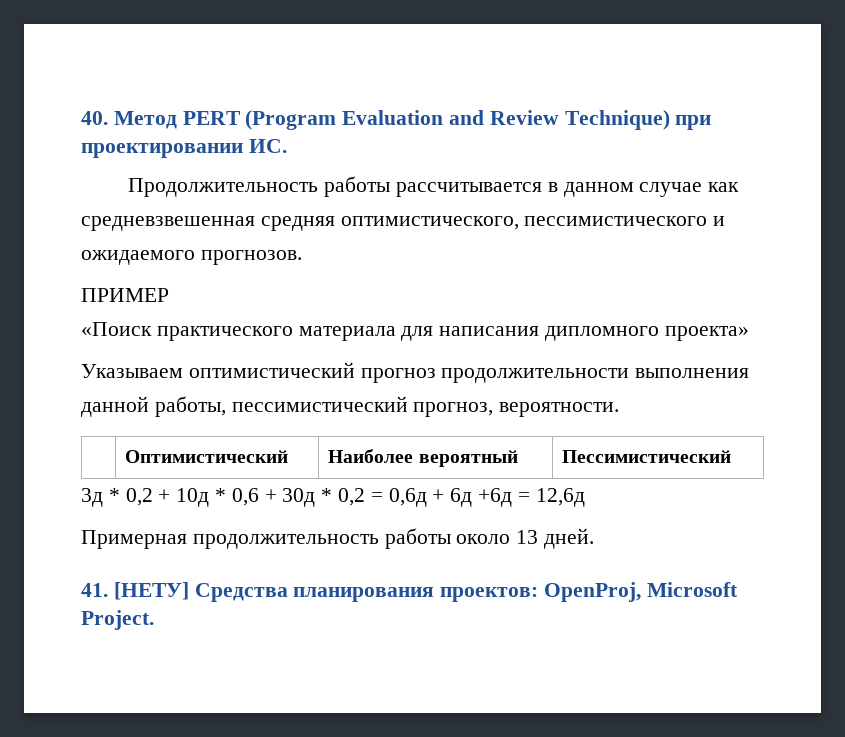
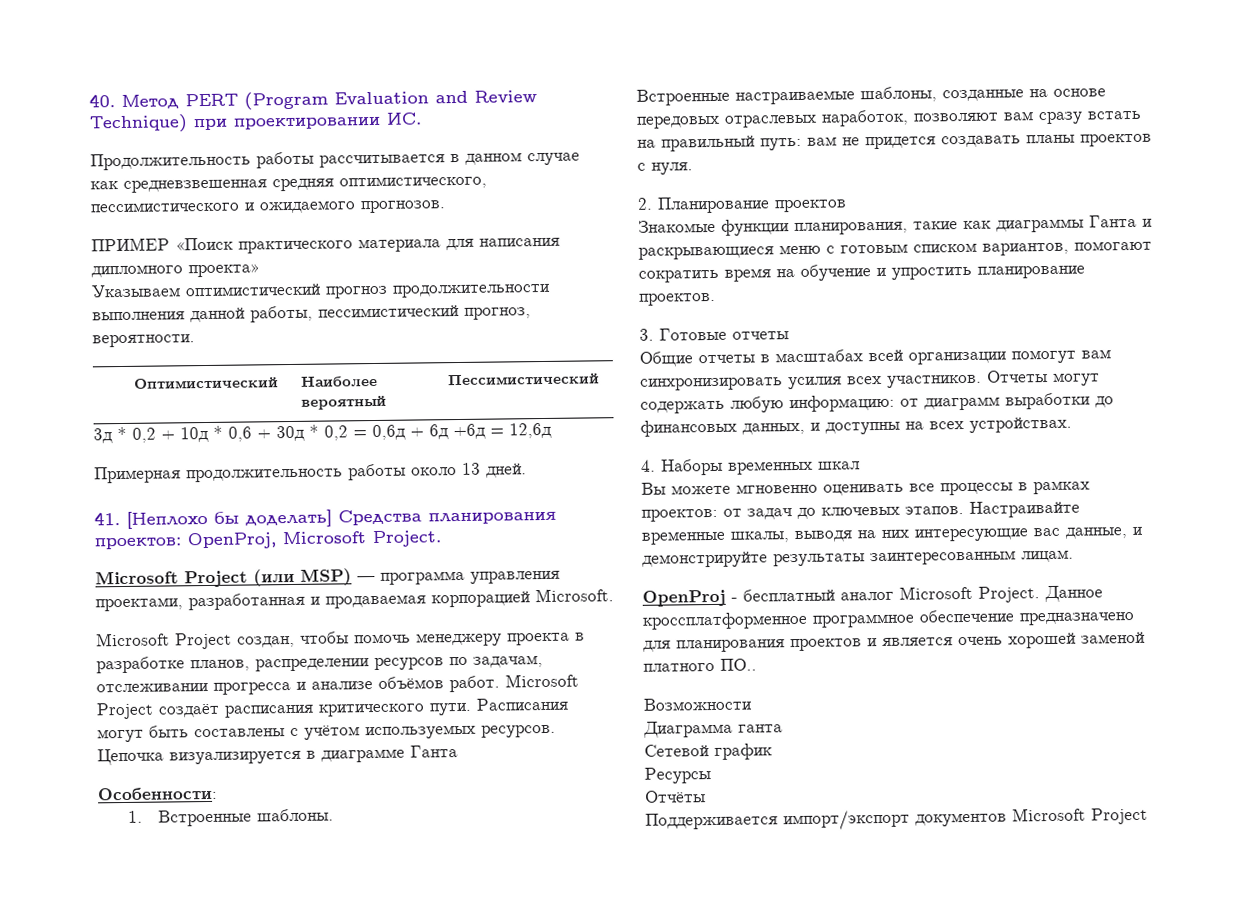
- ПРИМЕР
- «Поиск практического материала для написания дипломного проекта»
+ ПРИМЕР «Поиск практического материала для написания дипломного проекта»
- 41. [НЕТУ] Средства планирования проектов: OpenProj, Microsoft Project.
+ 41. [Неплохо бы доделать] Средства планирования проектов: OpenProj, Microsoft Project.
+ Microsoft Project (или MSP) — программа управления проектами, разработанная и продаваемая корпорацией Microsoft.
+ Microsoft Project создан, чтобы помочь менеджеру проекта в разработке планов, распределении ресурсов по задачам, отслеживании прогресса и анализе объёмов работ. Microsoft Project создаёт расписания критического пути. Расписания могут быть составлены с учётом используемых ресурсов. Цепочка визуализируется в диаграмме Ганта
+ Особенности:
+ 1. Встроенные шаблоны.
+ Встроенные настраиваемые шаблоны, созданные на основе передовых отраслевых наработок, позволяют вам сразу встать на правильный путь: вам не придется создавать планы проектов с нуля.
+ 2. Планирование проектов
+ Знакомые функции планирования, такие как диаграммы Ганта и раскрывающиеся меню с готовым списком вариантов, помогают сократить время на обучение и упростить планирование проектов.
+ 3. Готовые отчеты
+ Общие отчеты в масштабах всей организации помогут вам синхронизировать усилия всех участников. Отчеты могут содержать любую информацию: от диаграмм выработки до финансовых данных, и доступны на всех устройствах.
+ 4. Наборы временных шкал
+ Вы можете мгновенно оценивать все процессы в рамках проектов: от задач до ключевых этапов. Настраивайте временные шкалы, выводя на них интересующие вас данные, и демонстрируйте результаты заинтересованным лицам.
+ OpenProj - бесплатный аналог Microsoft Project. Данное кроссплатформенное программное обеспечение предназначено для планирования проектов и является очень хорошей заменой платного ПО..
+ Возможности
+ Диаграмма ганта
+ Сетевой график
+ Ресурсы
+ Отчёты
+ Поддерживается импорт/экспорт документов Microsoft Project

